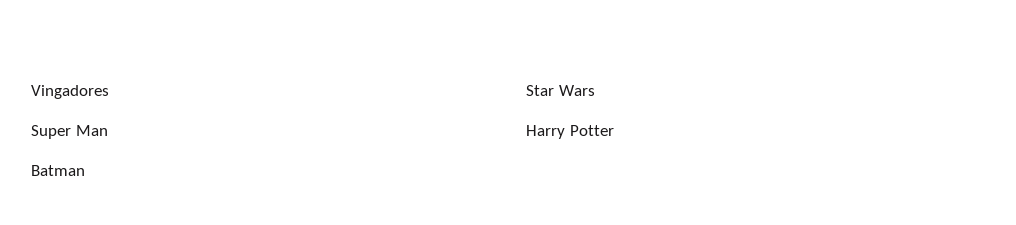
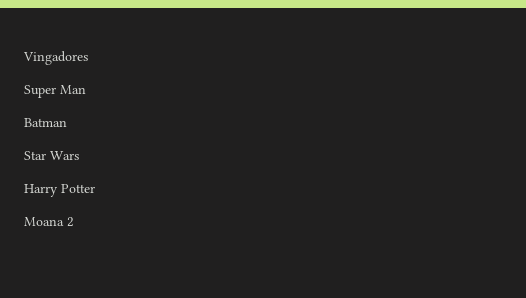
+ Moana 2

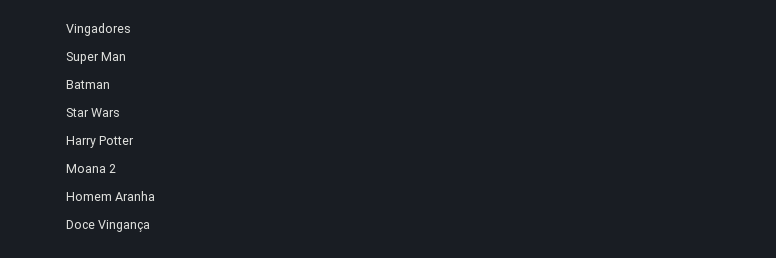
+ Homem Aranha
+ Doce Vingança

